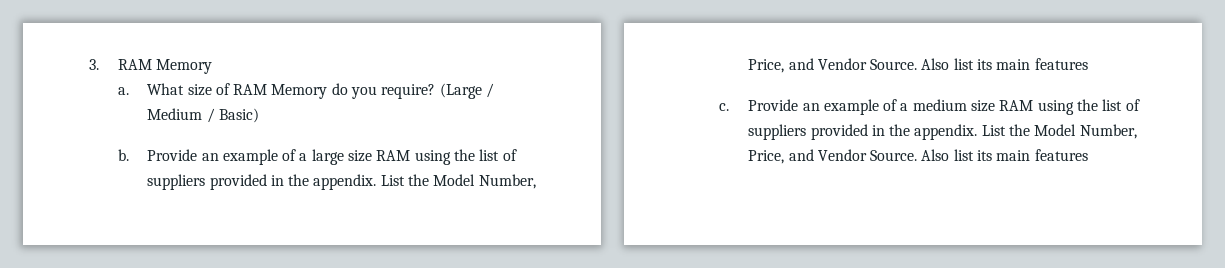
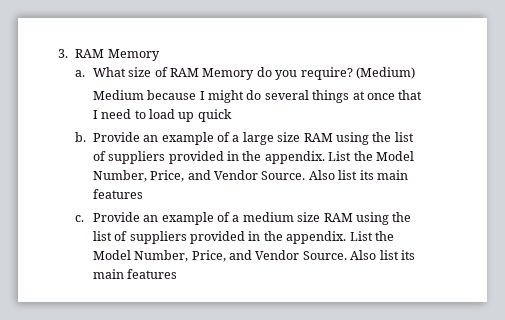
- (Large / Medium / Basic)
+ (Medium)
+ Medium because I might do several things at once that I need to load up quick

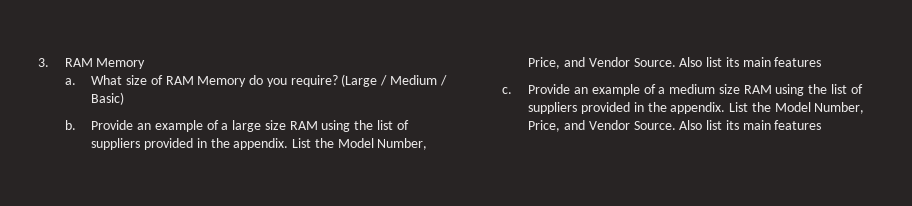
- (Medium)
- Medium because I might do several things at once that I need to load up quick
+ (Large / Medium / Basic)

